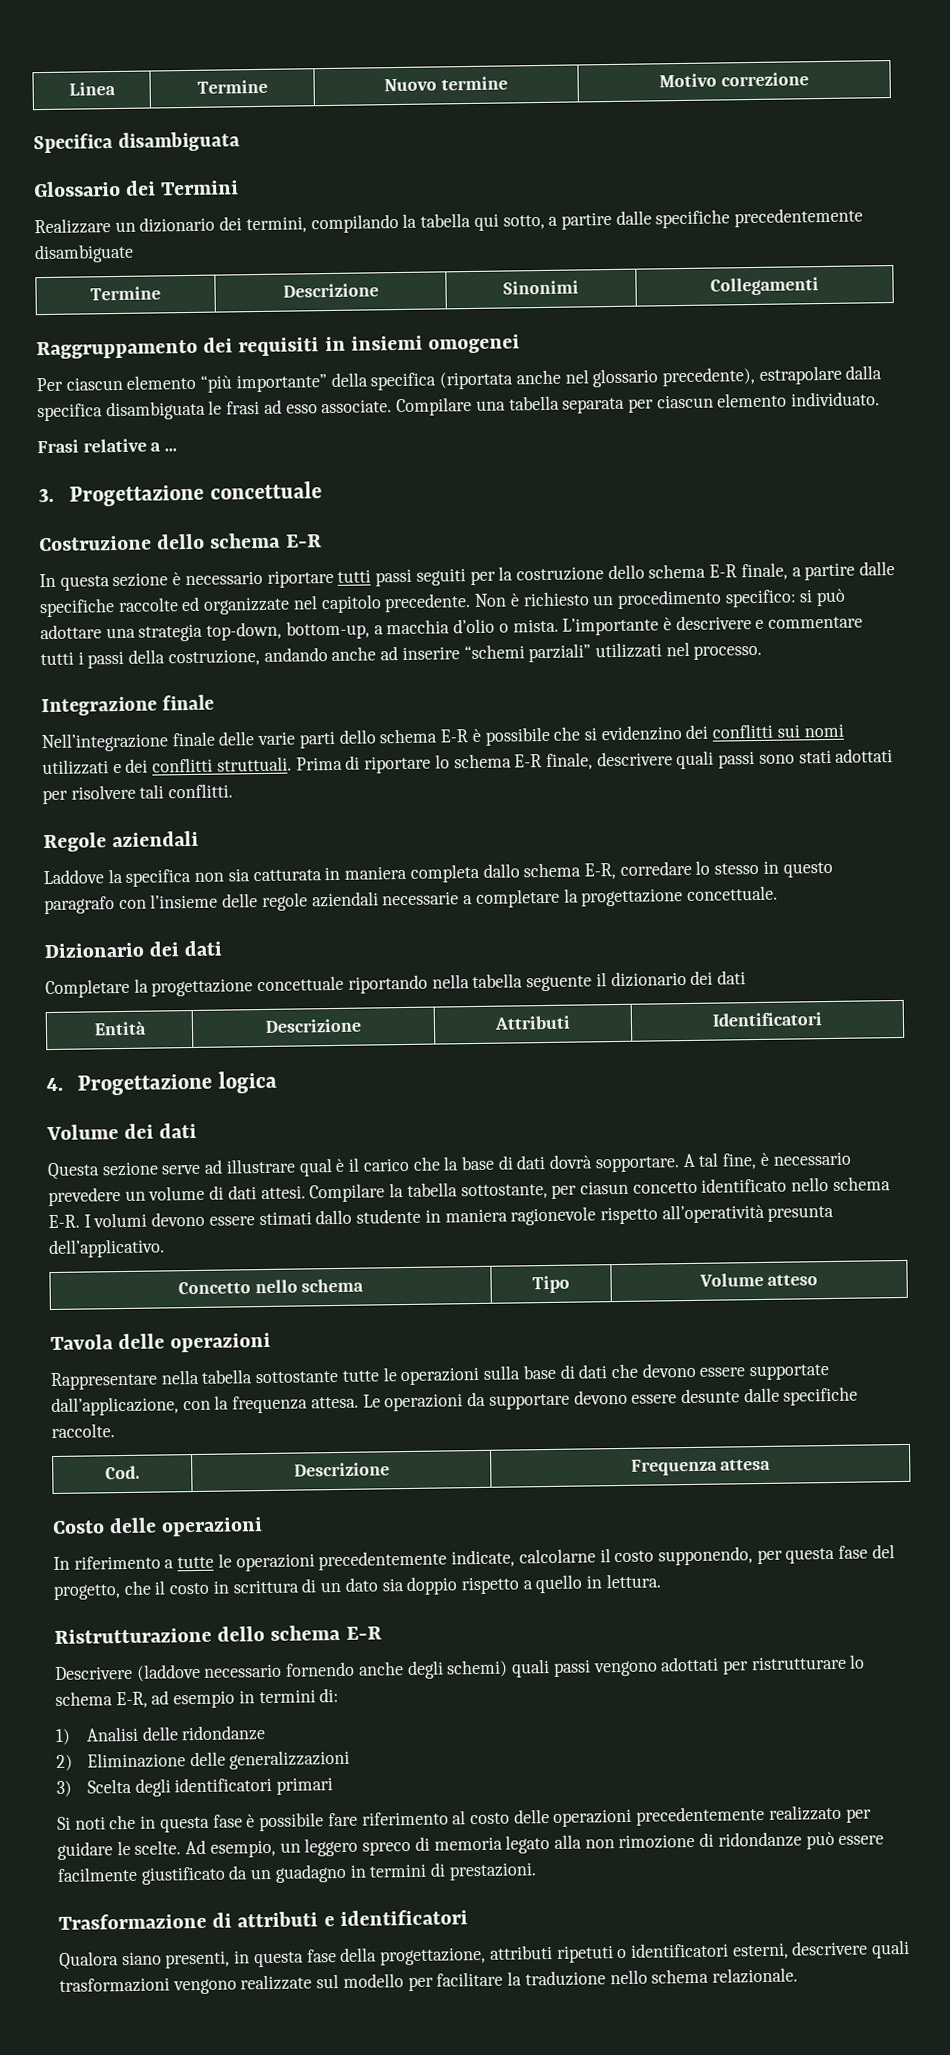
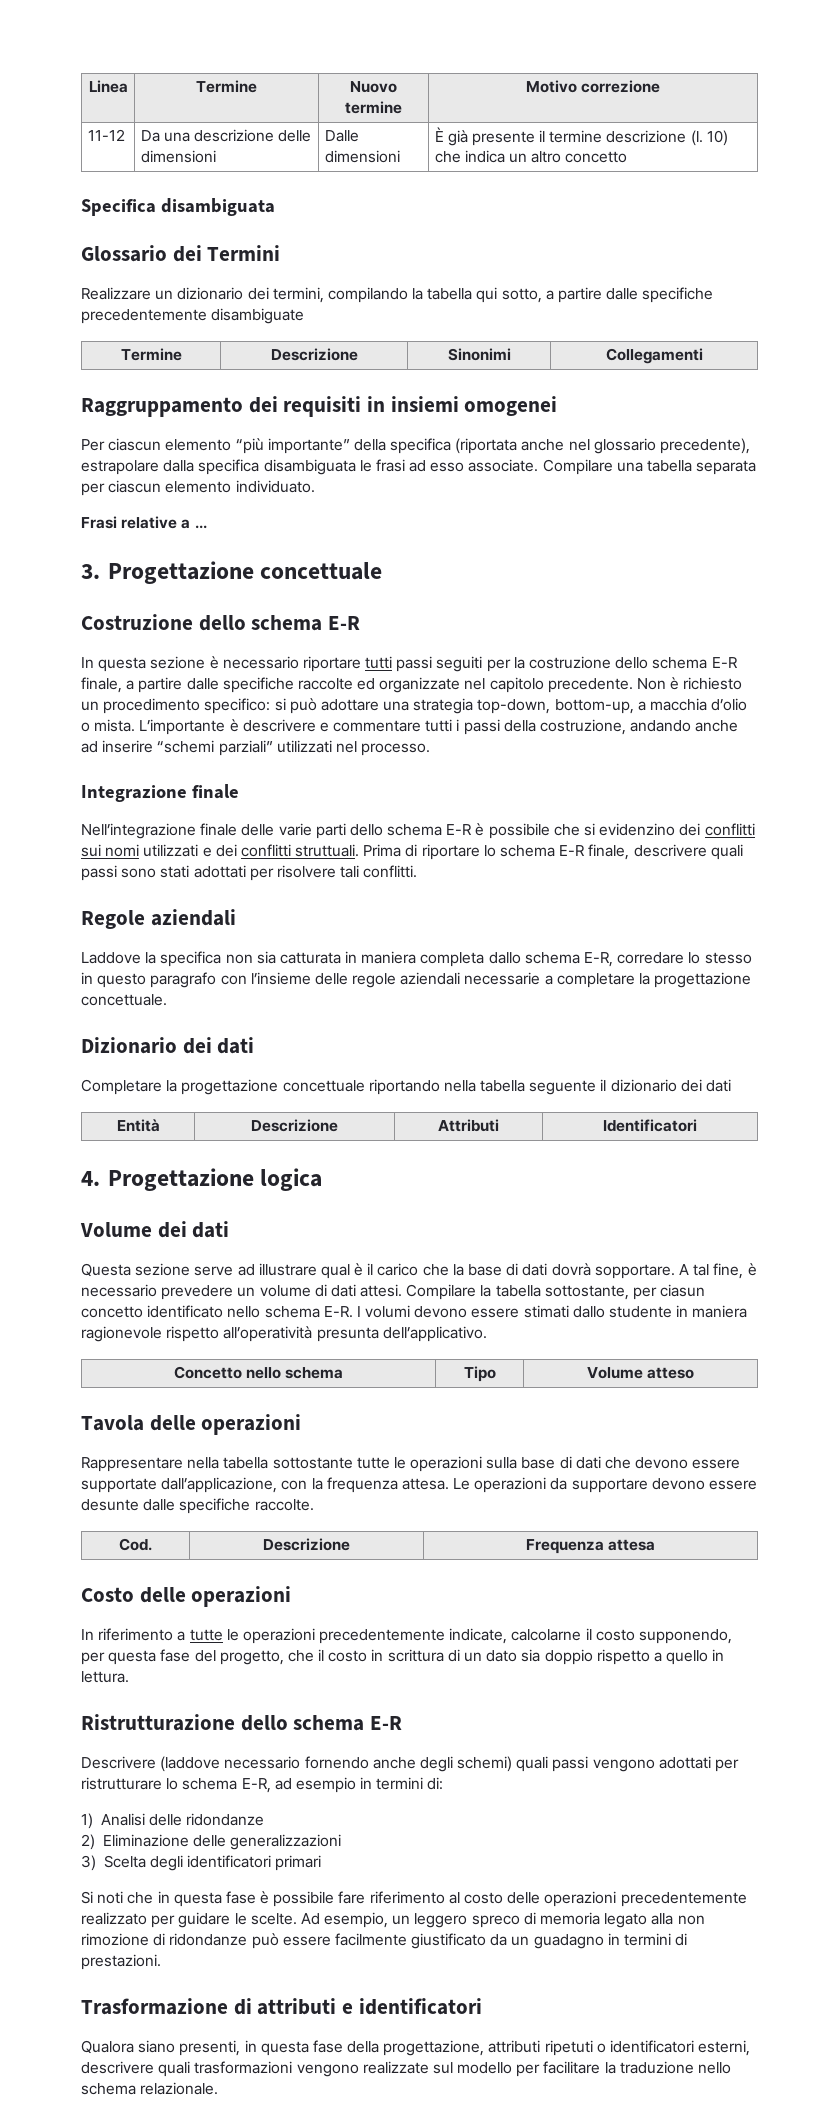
+ 11-12 | Da una descrizione delle dimensioni | Dalle dimensioni | È già presente il termine descrizione (l. 10) che indica un altro concetto

